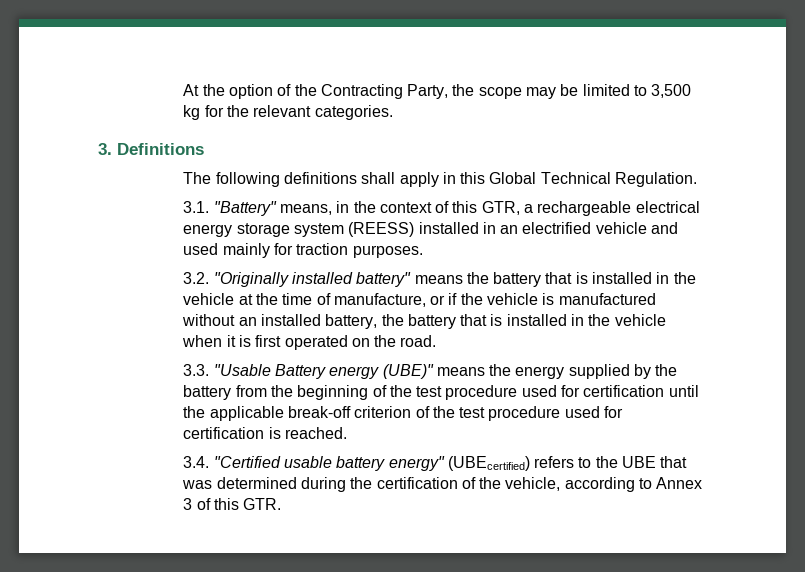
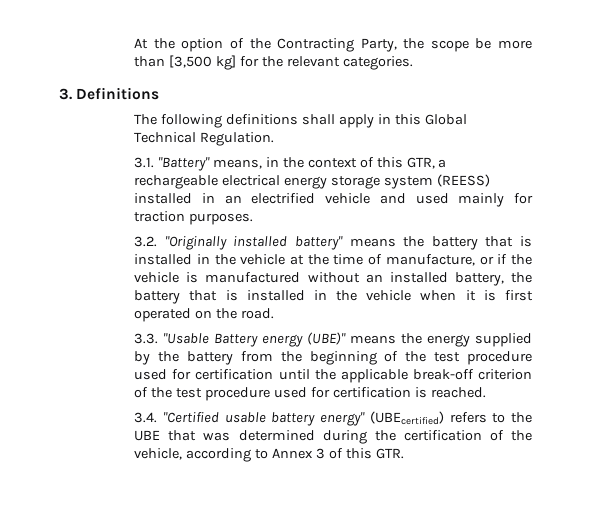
- At the option of the Contracting Party, the scope may be limited to 3,500 kg for the relevant categories.
+ At the option of the Contracting Party, the scope be more than [3,500 kg] for the relevant categories.

